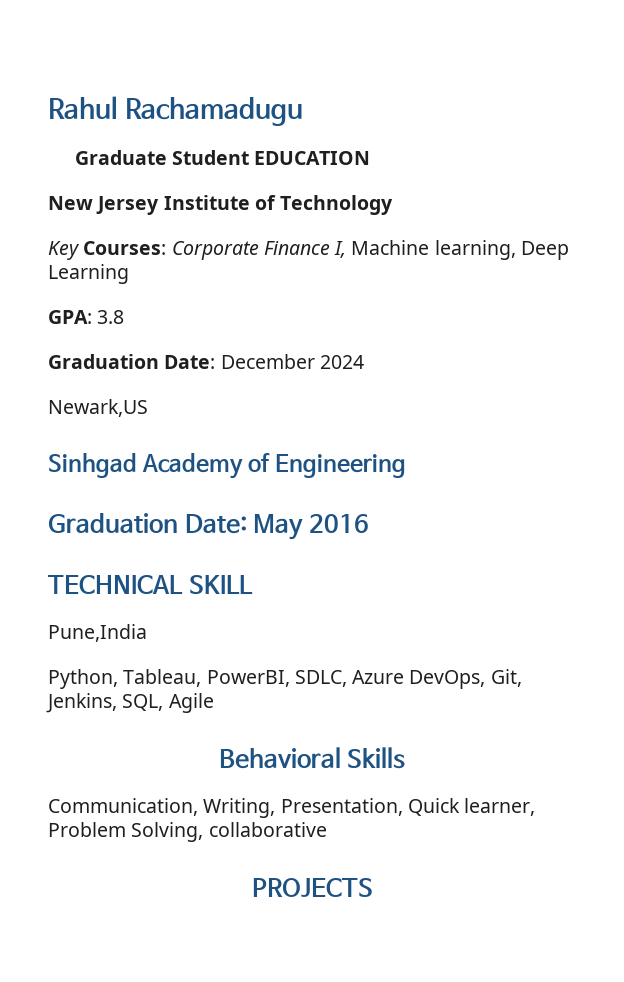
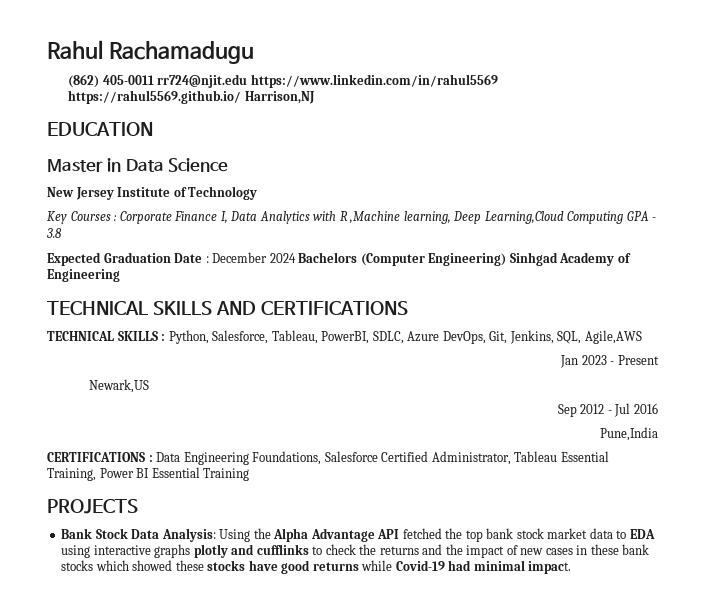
- Graduate Student EDUCATION
+ (862) 405-0011 rr724@njit.edu https://www.linkedin.com/in/rahul5569 https://rahul5569.github.io/ Harrison,NJ
+ EDUCATION
+ Master in Data Science
- Key Courses: Corporate Finance I, Machine learning, Deep Learning
- GPA: 3.8
- Graduation Date: December 2024
- Newark,US
- Sinhgad Academy of Engineering
+ Key Courses : Corporate Finance I, Data Analytics with R ,Machine learning, Deep Learning,Cloud Computing GPA - 3.8
+ Expected Graduation Date : December 2024 Bachelors (Computer Engineering) Sinhgad Academy of Engineering
- Graduation Date: May 2016
- TECHNICAL SKILL
+ TECHNICAL SKILLS AND CERTIFICATIONS
+ TECHNICAL SKILLS : Python, Salesforce, Tableau, PowerBI, SDLC, Azure DevOps, Git, Jenkins, SQL, Agile,AWS
+ Jan 2023 - Present
+ Newark,US
+ Sep 2012 - Jul 2016
  Pune,India
- Python, Tableau, PowerBI, SDLC, Azure DevOps, Git, Jenkins, SQL, Agile
- Behavioral Skills
- Communication, Writing, Presentation, Quick learner, Problem Solving, collaborative
+ CERTIFICATIONS : Data Engineering Foundations, Salesforce Certified Administrator, Tableau Essential Training, Power BI Essential Training
  PROJECTS
+ Bank Stock Data Analysis: Using the Alpha Advantage API fetched the top bank stock market data to EDA using interactive graphs plotly and cufflinks to check the returns and the impact of new cases in these bank stocks which showed these stocks have good returns while Covid-19 had minimal impact.

